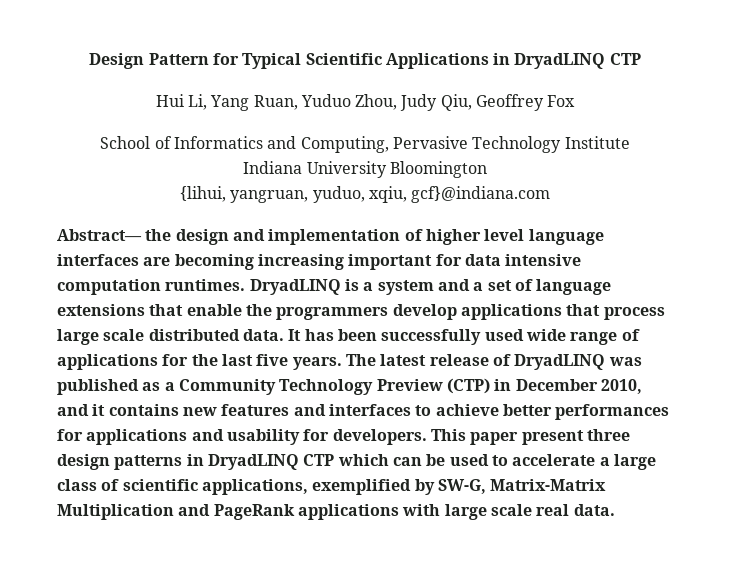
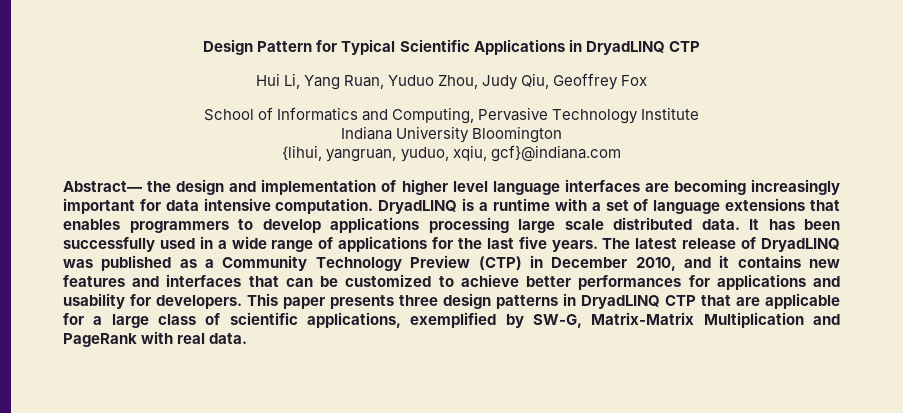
- Abstract— the design and implementation of higher level language interfaces are becoming increasing important for data intensive computation runtimes.
+ Abstract— the design and implementation of higher level language interfaces are becoming increasingly important for data intensive computation.
- DryadLINQ is a system and a set of language extensions that enable the programmers develop applications that process large scale distributed data.
+ DryadLINQ is a runtime with a set of language extensions that enables programmers to develop applications processing large scale distributed data.
- It has been successfully used wide range of applications for the last five years.
+ It has been successfully used in a wide range of applications for the last five years.
- The latest release of DryadLINQ was published as a Community Technology Preview (CTP) in December 2010, and it contains new features and interfaces to achieve better performances for applications and usability for developers.
+ The latest release of DryadLINQ was published as a Community Technology Preview (CTP) in December 2010, and it contains new features and interfaces that can be customized to achieve better performances for applications and usability for developers.
- This paper present three design patterns in DryadLINQ CTP which can be used to accelerate a large class of scientific applications, exemplified by SW-G, Matrix-Matrix Multiplication and PageRank applications with large scale real data.
+ This paper presents three design patterns in DryadLINQ CTP that are applicable for a large class of scientific applications, exemplified by SW-G, Matrix-Matrix Multiplication and PageRank with real data.

